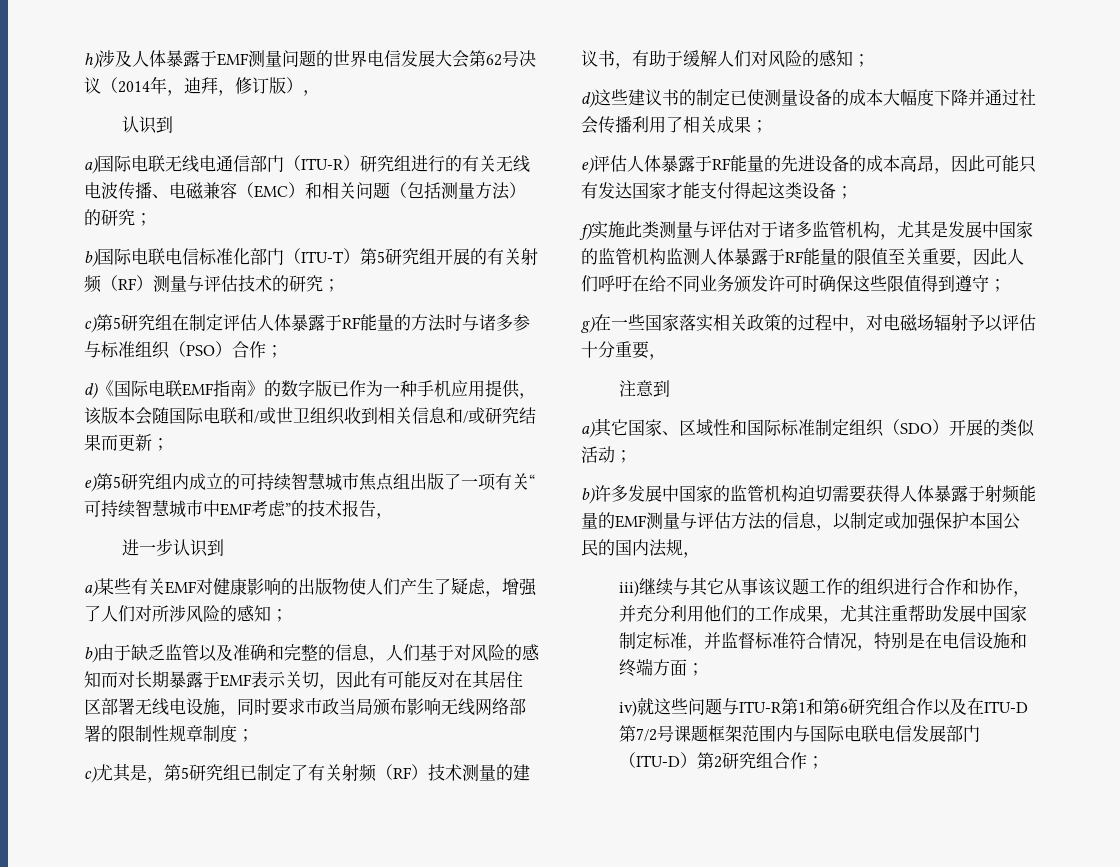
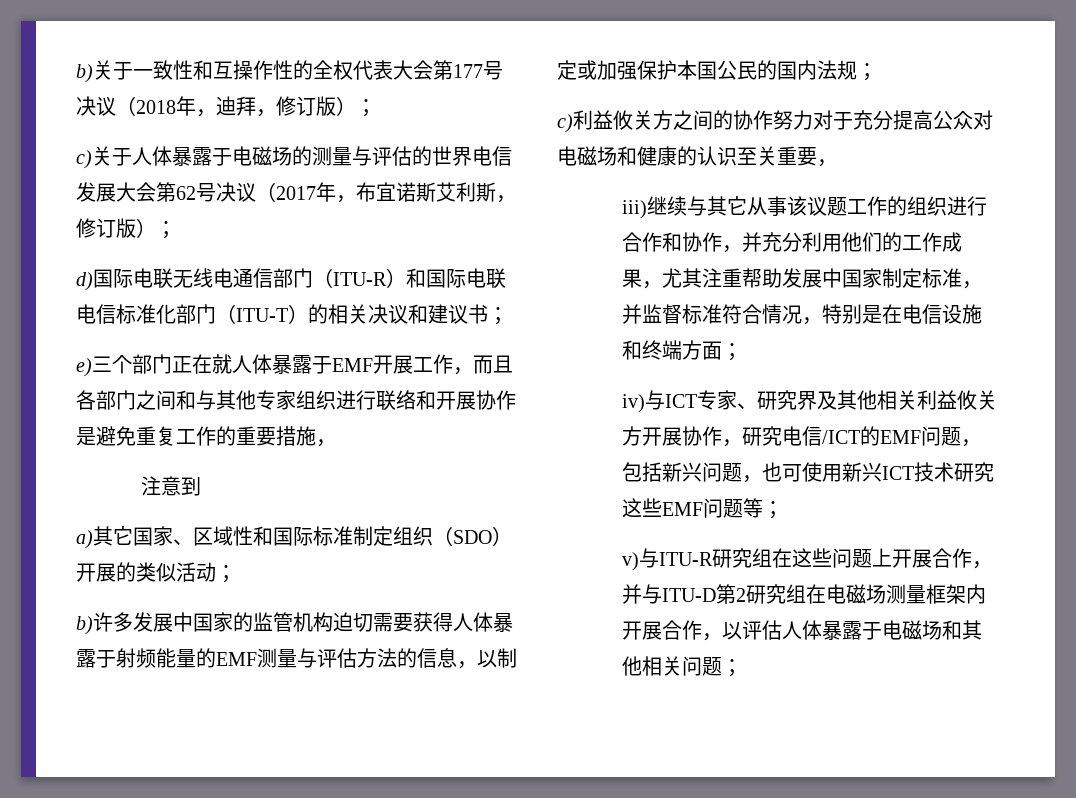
- h)涉及人体暴露于EMF测量问题的世界电信发展大会第62号决议（2014年，迪拜，修订版），
- 认识到
- a)国际电联无线电通信部门（ITU-R）研究组进行的有关无线电波传播、电磁兼容（EMC）和相关问题（包括测量方法）的研究；
- b)国际电联电信标准化部门（ITU-T）第5研究组开展的有关射频（RF）测量与评估技术的研究；
- c)第5研究组在制定评估人体暴露于RF能量的方法时与诸多参与标准组织（PSO）合作；
- d)《国际电联EMF指南》的数字版已作为一种手机应用提供，该版本会随国际电联和/或世卫组织收到相关信息和/或研究结果而更新；
- e)第5研究组内成立的可持续智慧城市焦点组出版了一项有关“可持续智慧城市中EMF考虑”的技术报告，
- 进一步认识到
- a)某些有关EMF对健康影响的出版物使人们产生了疑虑，增强了人们对所涉风险的感知；
- b)由于缺乏监管以及准确和完整的信息，人们基于对风险的感知而对长期暴露于EMF表示关切，因此有可能反对在其居住区部署无线电设施，同时要求市政当局颁布影响无线网络部署的限制性规章制度；
- c)尤其是，第5研究组已制定了有关射频（RF）技术测量的建议书，有助于缓解人们对风险的感知；
- d)这些建议书的制定已使测量设备的成本大幅度下降并通过社会传播利用了相关成果；
- e)评估人体暴露于RF能量的先进设备的成本高昂，因此可能只有发达国家才能支付得起这类设备；
- f)实施此类测量与评估对于诸多监管机构，尤其是发展中国家的监管机构监测人体暴露于RF能量的限值至关重要，因此人们呼吁在给不同业务颁发许可时确保这些限值得到遵守；
- g)在一些国家落实相关政策的过程中，对电磁场辐射予以评估十分重要，
+ b)关于一致性和互操作性的全权代表大会第177号决议（2018年，迪拜，修订版）；
+ c)关于人体暴露于电磁场的测量与评估的世界电信发展大会第62号决议（2017年，布宜诺斯艾利斯，修订版）；
+ d)国际电联无线电通信部门（ITU-R）和国际电联电信标准化部门（ITU-T）的相关决议和建议书；
+ e)三个部门正在就人体暴露于EMF开展工作，而且各部门之间和与其他专家组织进行联络和开展协作是避免重复工作的重要措施，
- b)许多发展中国家的监管机构迫切需要获得人体暴露于射频能量的EMF测量与评估方法的信息，以制定或加强保护本国公民的国内法规，
+ b)许多发展中国家的监管机构迫切需要获得人体暴露于射频能量的EMF测量与评估方法的信息，以制定或加强保护本国公民的国内法规；
+ c)利益攸关方之间的协作努力对于充分提高公众对电磁场和健康的认识至关重要，
- iv)就这些问题与ITU-R第1和第6研究组合作以及在ITU-D第7/2号课题框架范围内与国际电联电信发展部门（ITU-D）第2研究组合作；
+ iv)与ICT专家、研究界及其他相关利益攸关方开展协作，研究电信/ICT的EMF问题，包括新兴问题，也可使用新兴ICT技术研究这些EMF问题等；
+ v)与ITU-R研究组在这些问题上开展合作，并与ITU-D第2研究组在电磁场测量框架内开展合作，以评估人体暴露于电磁场和其他相关问题；

